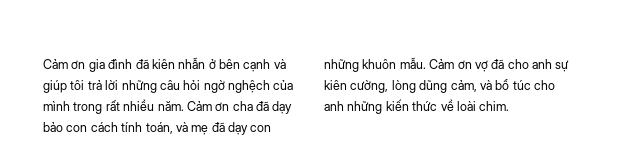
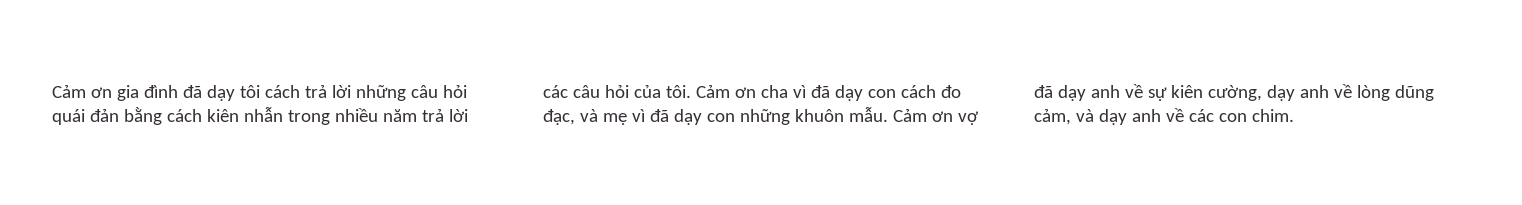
- Cảm ơn gia đình đã kiên nhẫn ở bên cạnh và giúp tôi trả lời những câu hỏi ngờ nghệch của mình trong rất nhiều năm.
+ Cảm ơn gia đình đã dạy tôi cách trả lời những câu hỏi quái đản bằng cách kiên nhẫn trong nhiều năm trả lời các câu hỏi của tôi.
- Cảm ơn cha đã dạy bảo con cách tính toán, và mẹ đã dạy con những khuôn mẫu.
+ Cảm ơn cha vì đã dạy con cách đo đạc, và mẹ vì đã dạy con những khuôn mẫu.
- Cảm ơn vợ đã cho anh sự kiên cường, lòng dũng cảm, và bổ túc cho anh những kiến thức về loài chim.
+ Cảm ơn vợ đã dạy anh về sự kiên cường, dạy anh về lòng dũng cảm, và dạy anh về các con chim.

